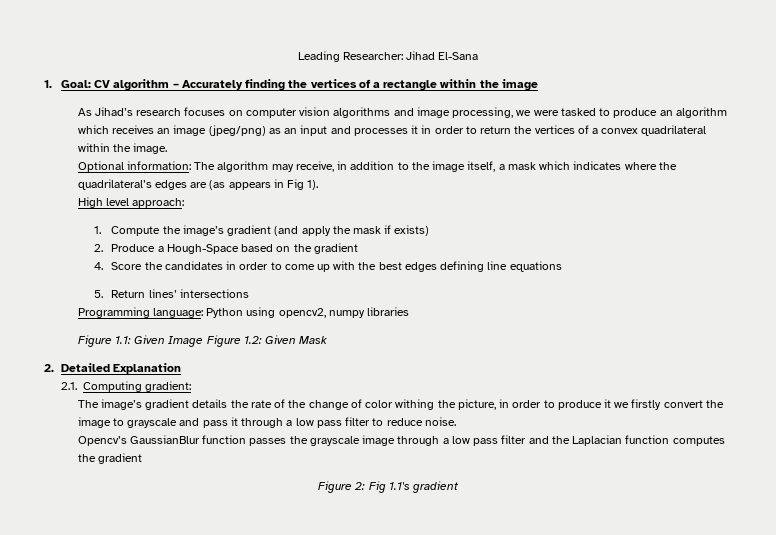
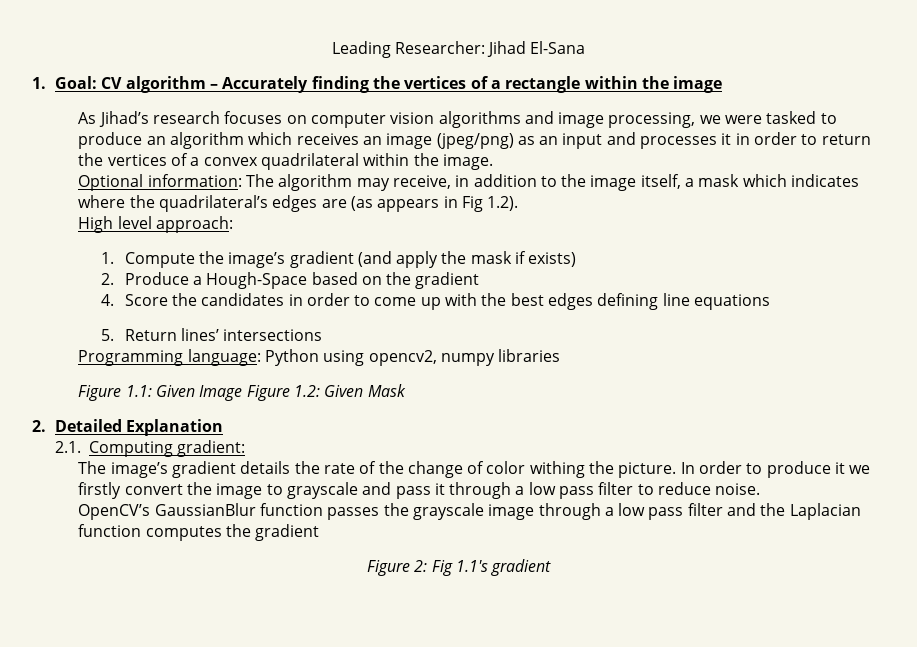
- Optional information: The algorithm may receive, in addition to the image itself, a mask which indicates where the quadrilateral’s edges are (as appears in Fig 1).
+ Optional information: The algorithm may receive, in addition to the image itself, a mask which indicates where the quadrilateral’s edges are (as appears in Fig 1.2).
- The image’s gradient details the rate of the change of color withing the picture, in order to produce it we firstly convert the image to grayscale and pass it through a low pass filter to reduce noise.
+ The image’s gradient details the rate of the change of color withing the picture. In order to produce it we firstly convert the image to grayscale and pass it through a low pass filter to reduce noise.
- Opencv’s GaussianBlur function passes the grayscale image through a low pass filter and the Laplacian function computes the gradient
+ OpenCV’s GaussianBlur function passes the grayscale image through a low pass filter and the Laplacian function computes the gradient

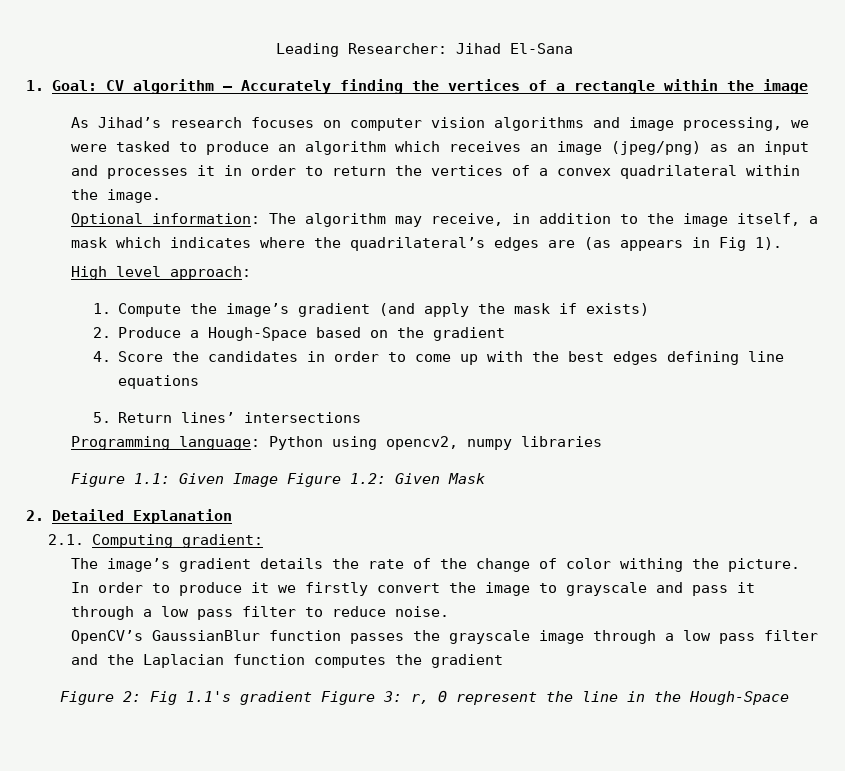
- Optional information: The algorithm may receive, in addition to the image itself, a mask which indicates where the quadrilateral’s edges are (as appears in Fig 1.2).
+ Optional information: The algorithm may receive, in addition to the image itself, a mask which indicates where the quadrilateral’s edges are (as appears in Fig 1).
- Figure 2: Fig 1.1's gradient
+ Figure 2: Fig 1.1's gradient Figure 3: r, Θ represent the line in the Hough-Space

